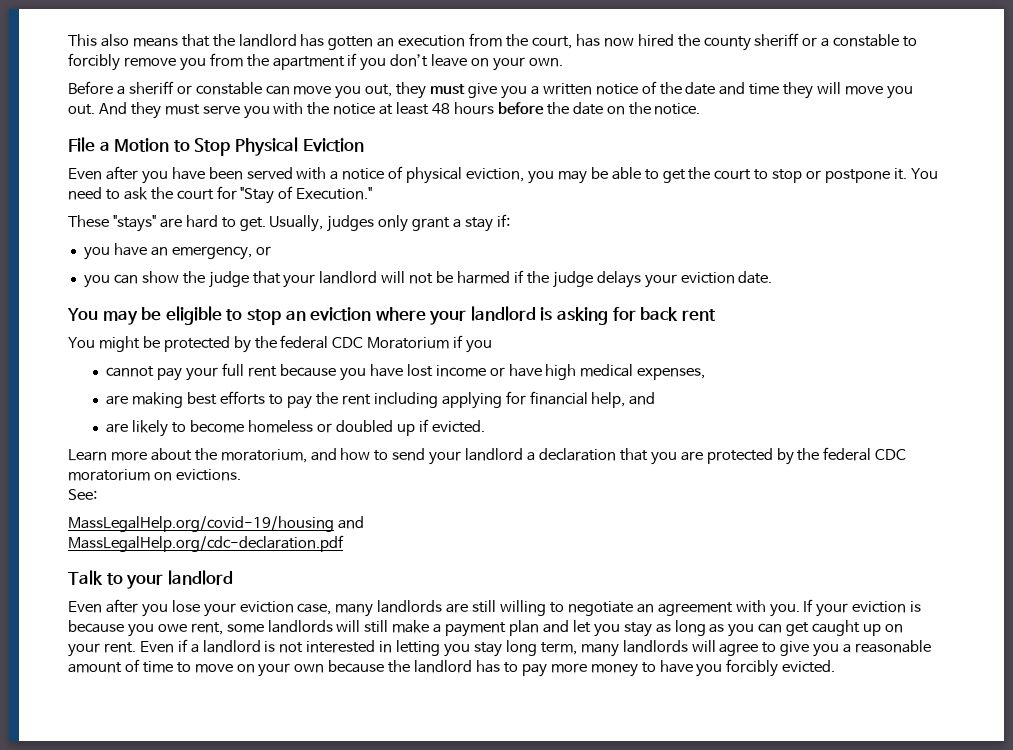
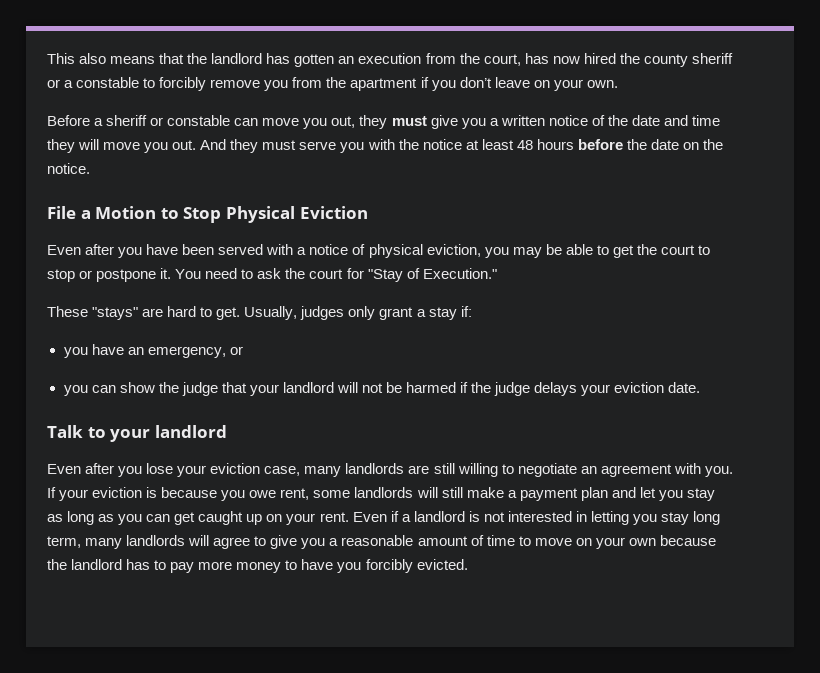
- You may be eligible to stop an eviction where your landlord is asking for back rent
- You might be protected by the federal CDC Moratorium if you
- cannot pay your full rent because you have lost income or have high medical expenses,
- are making best efforts to pay the rent including applying for financial help, and
- are likely to become homeless or doubled up if evicted.
- Learn more about the moratorium, and how to send your landlord a declaration that you are protected by the federal CDC moratorium on evictions.
- See:
- MassLegalHelp.org/covid-19/housing and
- MassLegalHelp.org/cdc-declaration.pdf

